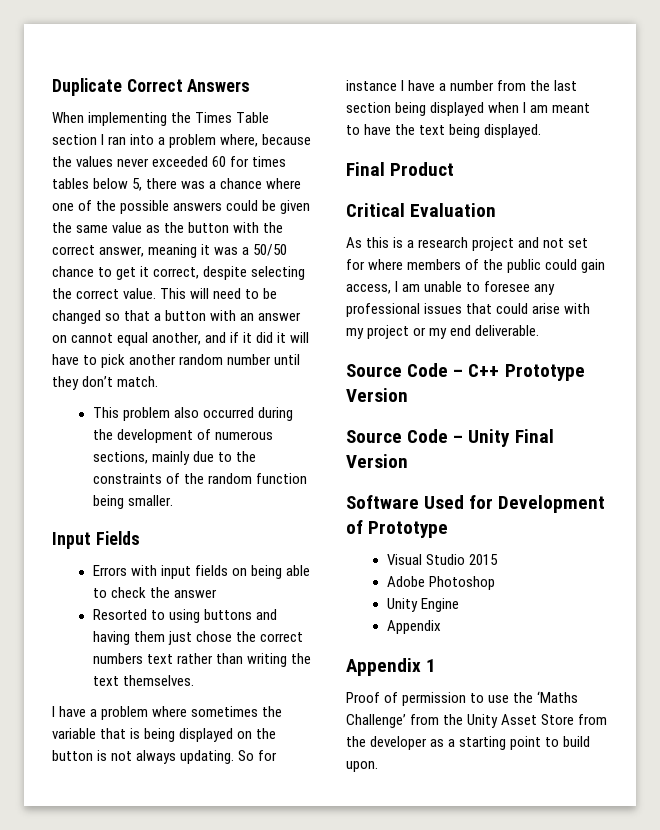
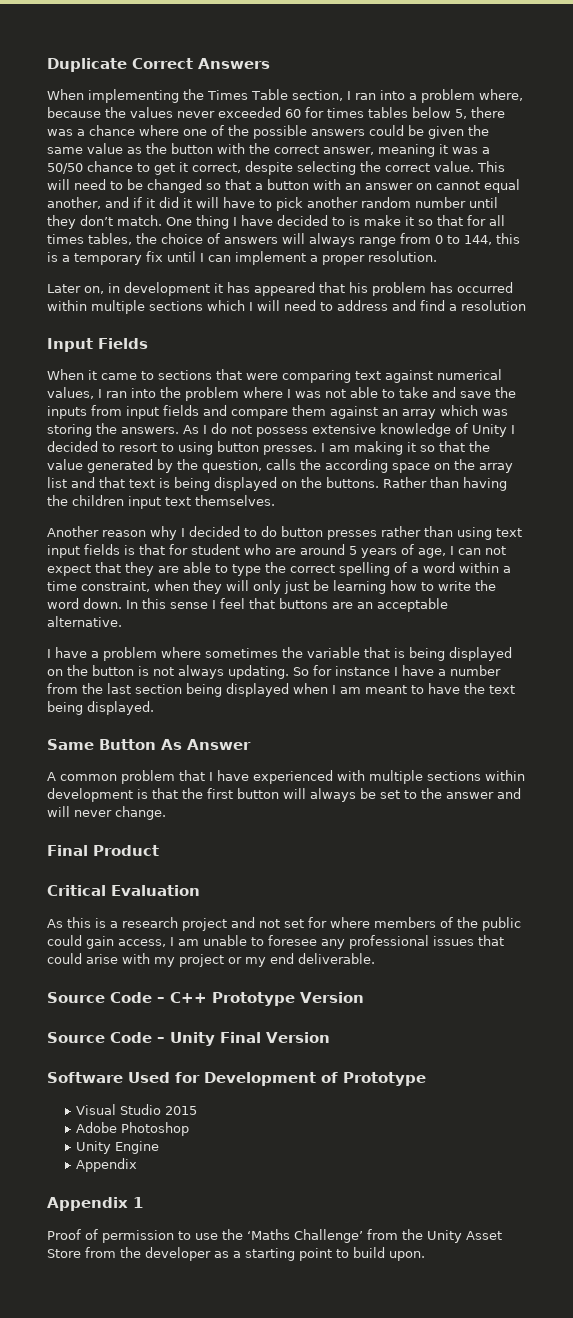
- When implementing the Times Table section I ran into a problem where, because the values never exceeded 60 for times tables below 5, there was a chance where one of the possible answers could be given the same value as the button with the correct answer, meaning it was a 50/50 chance to get it correct, despite selecting the correct value.
+ When implementing the Times Table section, I ran into a problem where, because the values never exceeded 60 for times tables below 5, there was a chance where one of the possible answers could be given the same value as the button with the correct answer, meaning it was a 50/50 chance to get it correct, despite selecting the correct value.
- This will need to be changed so that a button with an answer on cannot equal another, and if it did it will have to pick another random number until they don’t match.
- This problem also occurred during the development of numerous sections, mainly due to the constraints of the random function being smaller.
+ This will need to be changed so that a button with an answer on cannot equal another, and if it did it will have to pick another random number until they don’t match. One thing I have decided to is make it so that for all times tables, the choice of answers will always range from 0 to 144, this is a temporary fix until I can implement a proper resolution.
+ Later on, in development it has appeared that his problem has occurred within multiple sections which I will need to address and find a resolution
  Input Fields
- Errors with input fields on being able to check the answer
- Resorted to using buttons and having them just chose the correct numbers text rather than writing the text themselves.
+ When it came to sections that were comparing text against numerical values, I ran into the problem where I was not able to take and save the inputs from input fields and compare them against an array which was storing the answers. As I do not possess extensive knowledge of Unity I decided to resort to using button presses. I am making it so that the value generated by the question, calls the according space on the array list and that text is being displayed on the buttons. Rather than having the children input text themselves.
+ Another reason why I decided to do button presses rather than using text input fields is that for student who are around 5 years of age, I can not expect that they are able to type the correct spelling of a word within a time constraint, when they will only just be learning how to write the word down. In this sense I feel that buttons are an acceptable alternative.
+ Same Button As Answer
+ A common problem that I have experienced with multiple sections within development is that the first button will always be set to the answer and will never change.

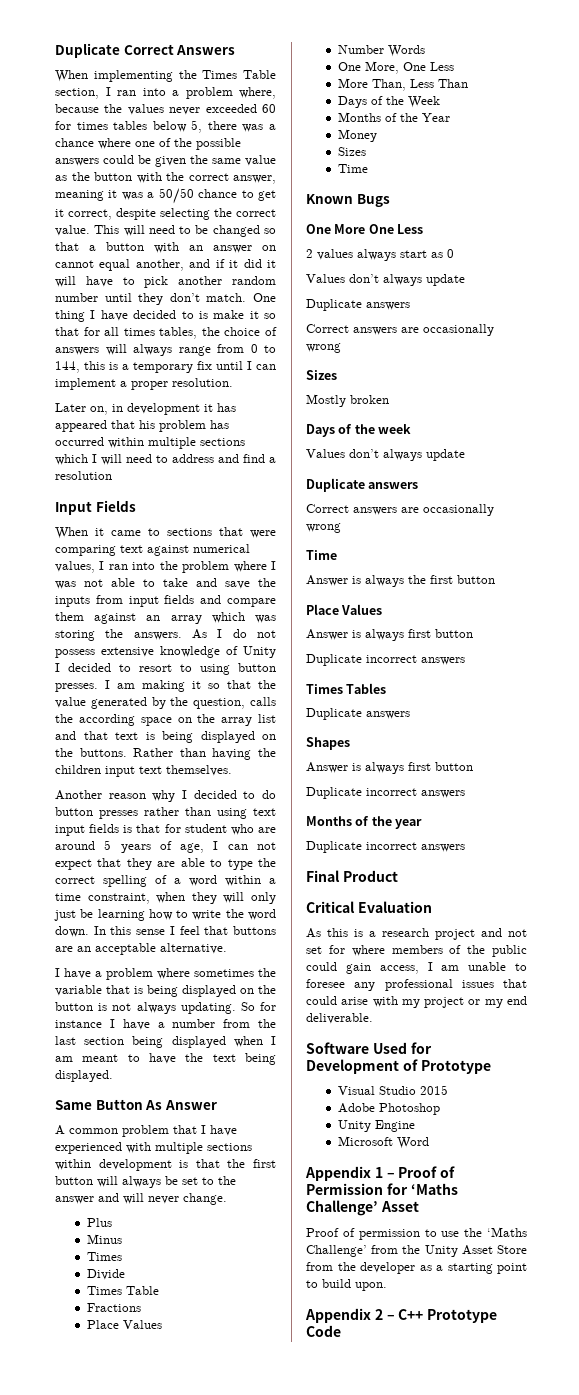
+ Plus
+ Minus
+ Times
+ Divide
+ Times Table
+ Fractions
+ Place Values
+ Number Words
+ One More, One Less
+ More Than, Less Than
+ Days of the Week
+ Months of the Year
+ Money
+ Sizes
+ Time
+ Known Bugs
+ One More One Less
+ 2 values always start as 0
+ Values don’t always update
+ Duplicate answers
+ Correct answers are occasionally wrong
+ Sizes
+ Mostly broken
+ Days of the week
+ Values don’t always update
+ Duplicate answers
+ Correct answers are occasionally wrong
+ Time
+ Answer is always the first button
+ Place Values
+ Answer is always first button
+ Duplicate incorrect answers
+ Times Tables
+ Duplicate answers
+ Shapes
+ Answer is always first button
+ Duplicate incorrect answers
+ Months of the year
+ Duplicate incorrect answers
- Source Code – C++ Prototype Version
- Source Code – Unity Final Version
  Unity Engine
- Appendix
+ Microsoft Word
- Appendix 1
+ Appendix 1 – Proof of Permission for ‘Maths Challenge’ Asset
+ Appendix 2 – C++ Prototype Code

